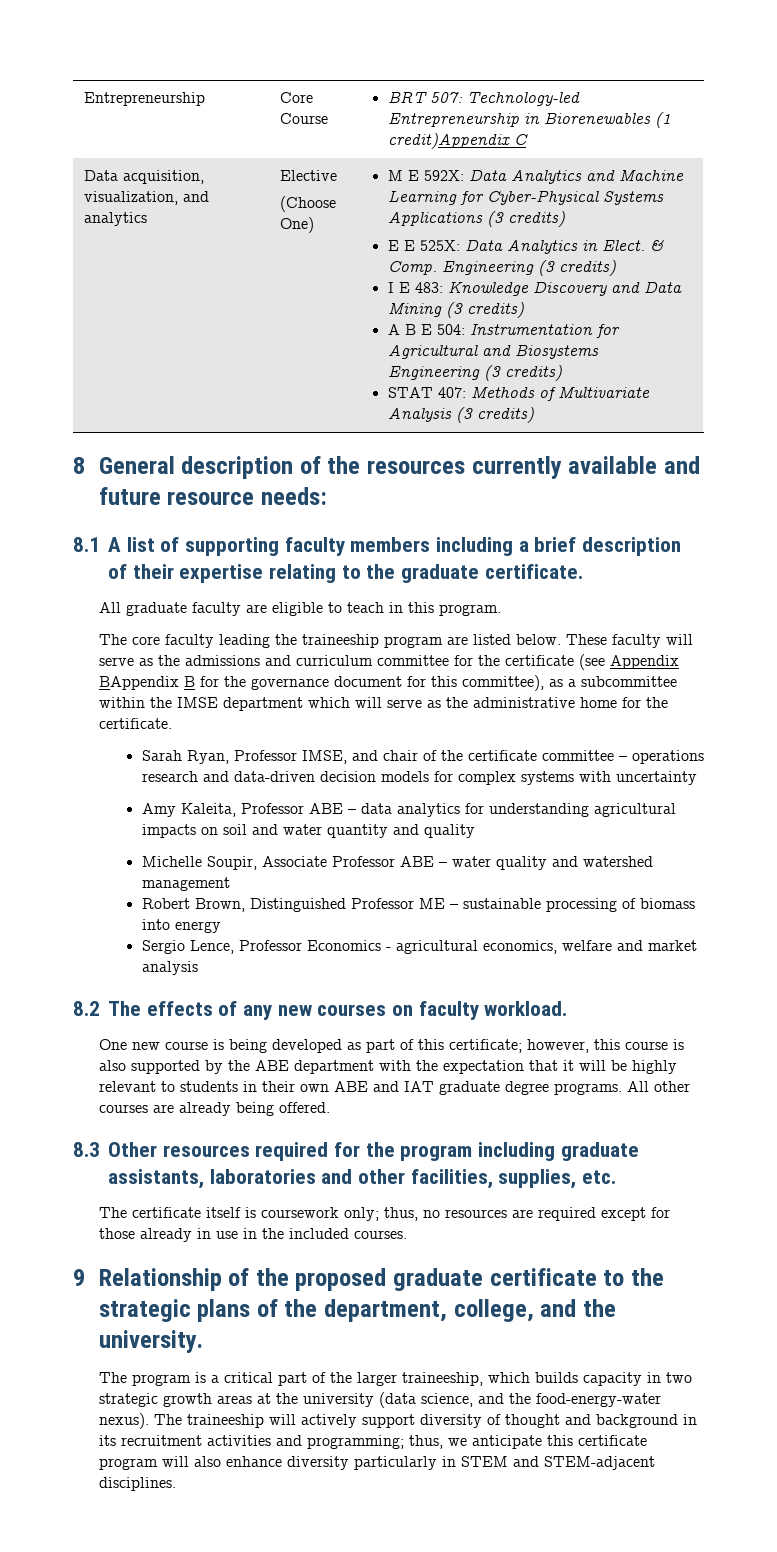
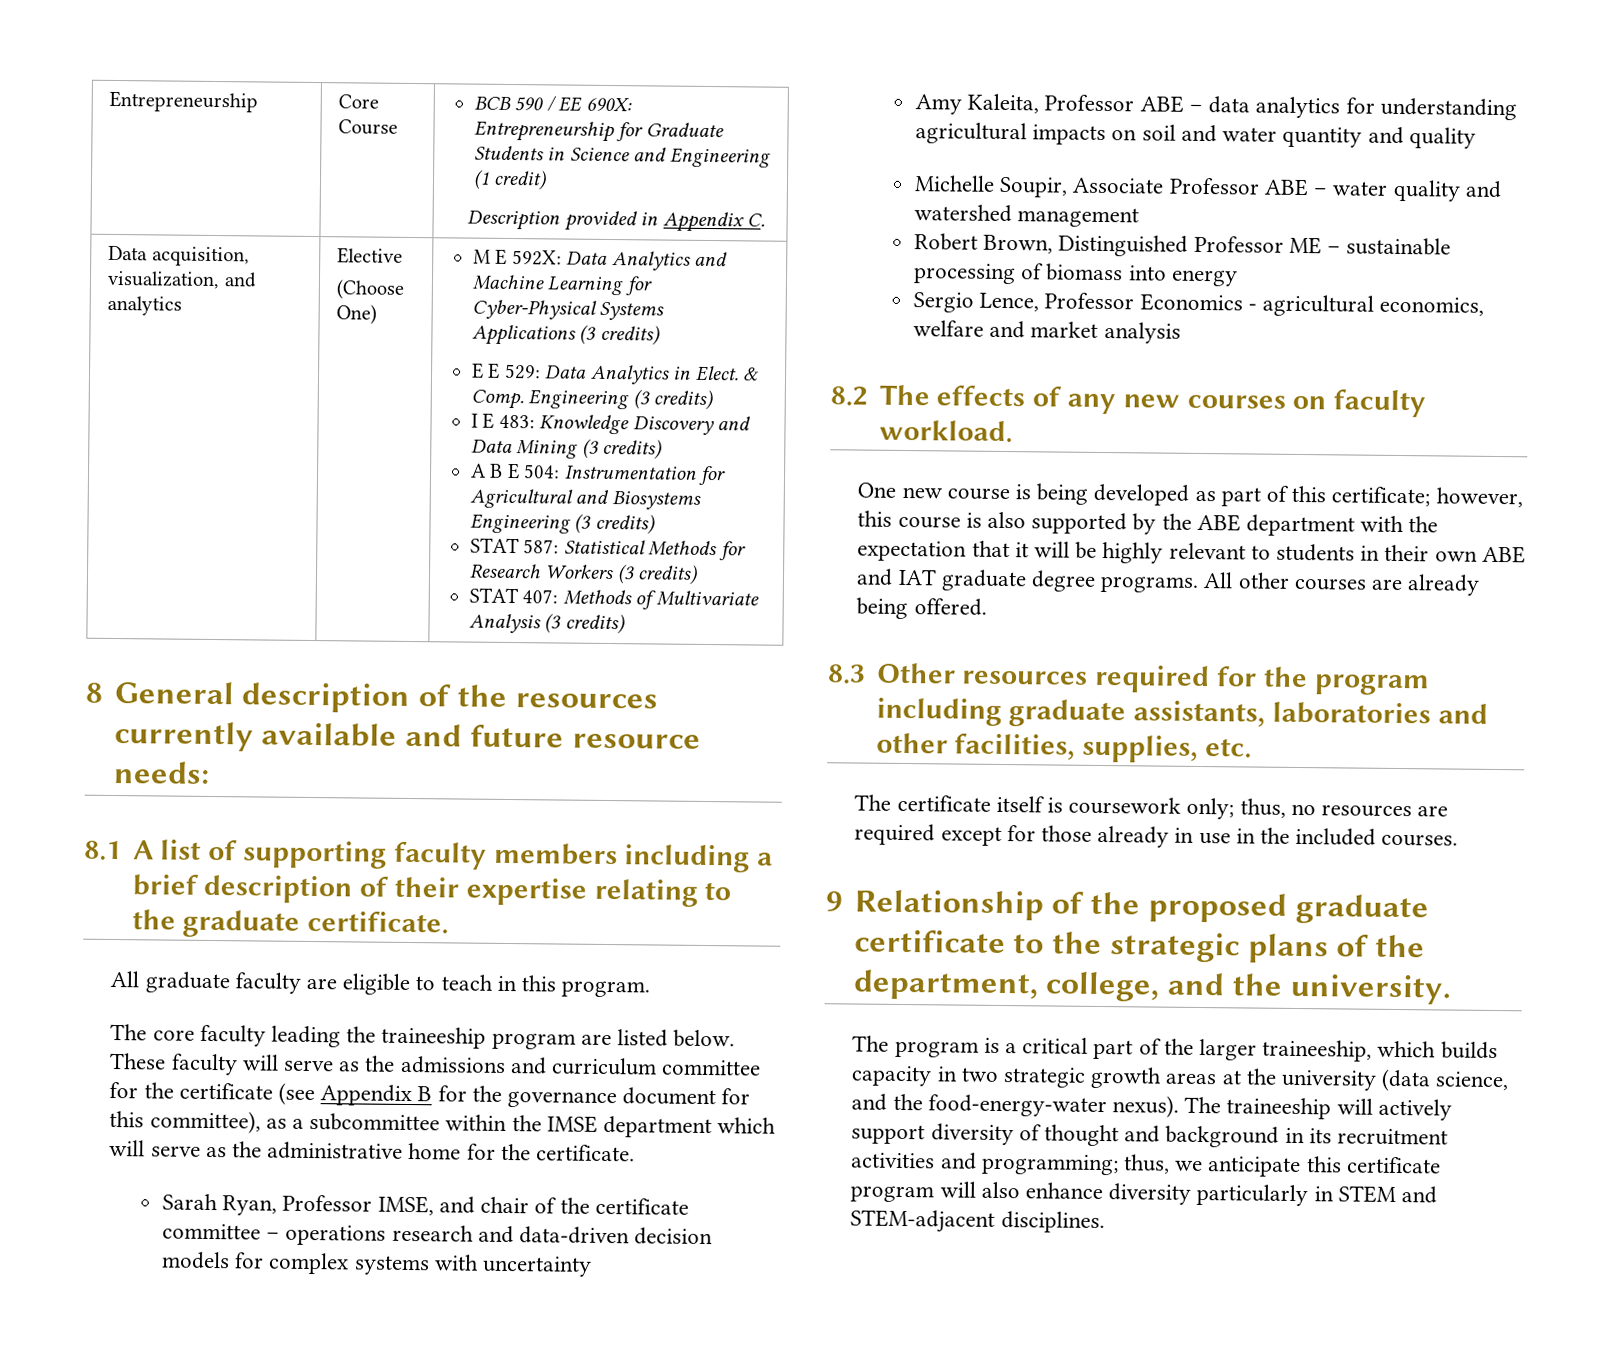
- Entrepreneurship | Core Course | BRT 507: Technology-led Entrepreneurship in Biorenewables (1 credit)Appendix C
+ Entrepreneurship | Core Course | BCB 590 / EE 690X: Entrepreneurship for Graduate Students in Science and Engineering (1 credit)
+ Description provided in Appendix C.
- E E 525X: Data Analytics in Elect.
+ E E 529: Data Analytics in Elect.
+ STAT 587: Statistical Methods for Research Workers (3 credits)
- These faculty will serve as the admissions and curriculum committee for the certificate (see Appendix BAppendix B for the governance document for this committee), as a subcommittee within the IMSE department which will serve as the administrative home for the certificate.
+ These faculty will serve as the admissions and curriculum committee for the certificate (see Appendix B for the governance document for this committee), as a subcommittee within the IMSE department which will serve as the administrative home for the certificate.

